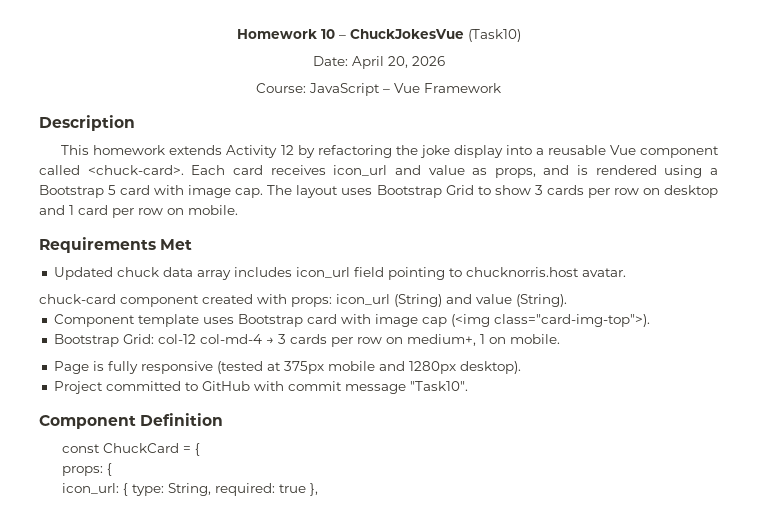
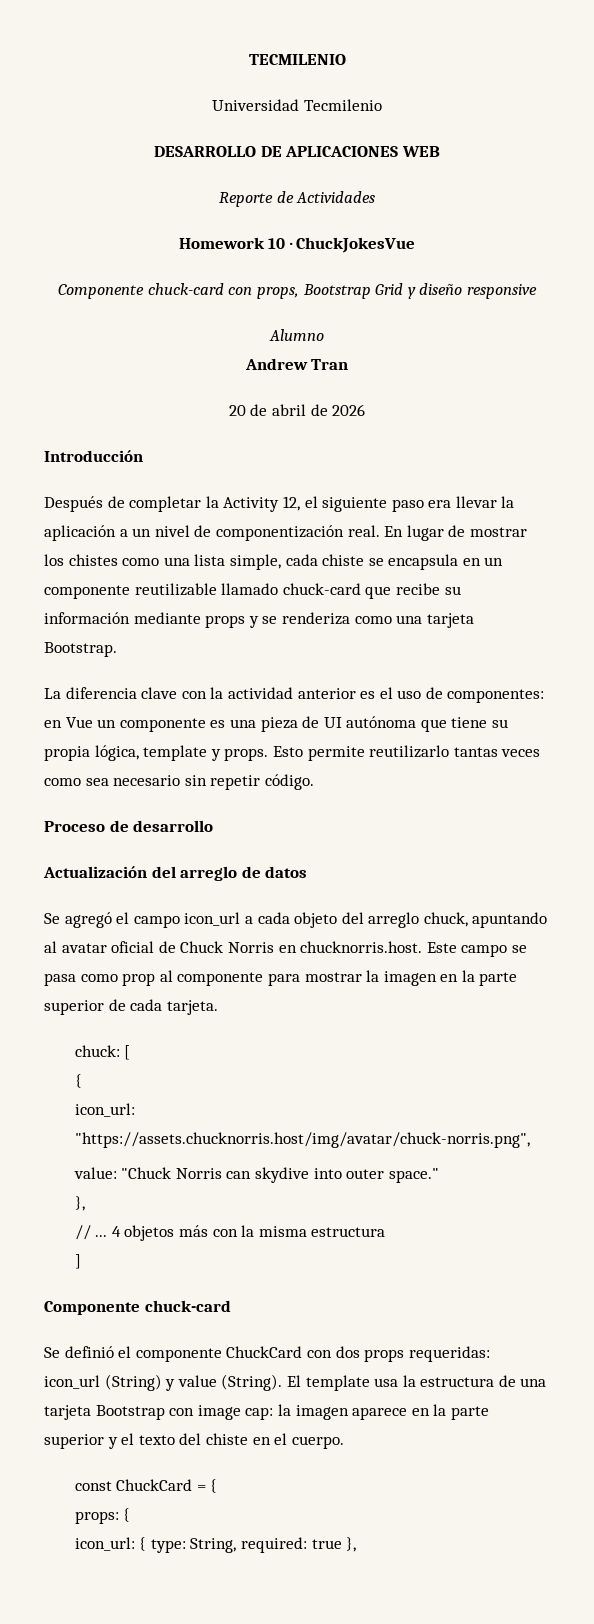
+ TECMILENIO
+ Universidad Tecmilenio
+ DESARROLLO DE APLICACIONES WEB
+ Reporte de Actividades
- Homework 10 – ChuckJokesVue (Task10)
- Date: April 20, 2026
- Course: JavaScript – Vue Framework
- Description
- This homework extends Activity 12 by refactoring the joke display into a reusable Vue component called <chuck-card>. Each card receives icon_url and value as props, and is rendered using a Bootstrap 5 card with image cap. The layout uses Bootstrap Grid to show 3 cards per row on desktop and 1 card per row on mobile.
- Requirements Met
- Updated chuck data array includes icon_url field pointing to chucknorris.host avatar.
- chuck-card component created with props: icon_url (String) and value (String).
- Component template uses Bootstrap card with image cap (<img class="card-img-top">).
- Bootstrap Grid: col-12 col-md-4 → 3 cards per row on medium+, 1 on mobile.
- Page is fully responsive (tested at 375px mobile and 1280px desktop).
- Project committed to GitHub with commit message "Task10".
- Component Definition
+ Homework 10 · ChuckJokesVue
+ Componente chuck-card con props, Bootstrap Grid y diseño responsive
+ Alumno
+ Andrew Tran
+ 20 de abril de 2026
+ Introducción
+ Después de completar la Activity 12, el siguiente paso era llevar la aplicación a un nivel de componentización real. En lugar de mostrar los chistes como una lista simple, cada chiste se encapsula en un componente reutilizable llamado chuck-card que recibe su información mediante props y se renderiza como una tarjeta Bootstrap.
+ La diferencia clave con la actividad anterior es el uso de componentes: en Vue un componente es una pieza de UI autónoma que tiene su propia lógica, template y props. Esto permite reutilizarlo tantas veces como sea necesario sin repetir código.
+ Proceso de desarrollo
+ Actualización del arreglo de datos
+ Se agregó el campo icon_url a cada objeto del arreglo chuck, apuntando al avatar oficial de Chuck Norris en chucknorris.host. Este campo se pasa como prop al componente para mostrar la imagen en la parte superior de cada tarjeta.
+ chuck: [
+ {
+ icon_url: "https://assets.chucknorris.host/img/avatar/chuck-norris.png",
+ value: "Chuck Norris can skydive into outer space."
+ },
+ // ... 4 objetos más con la misma estructura
+ ]
+ Componente chuck-card
+ Se definió el componente ChuckCard con dos props requeridas: icon_url (String) y value (String). El template usa la estructura de una tarjeta Bootstrap con image cap: la imagen aparece en la parte superior y el texto del chiste en el cuerpo.

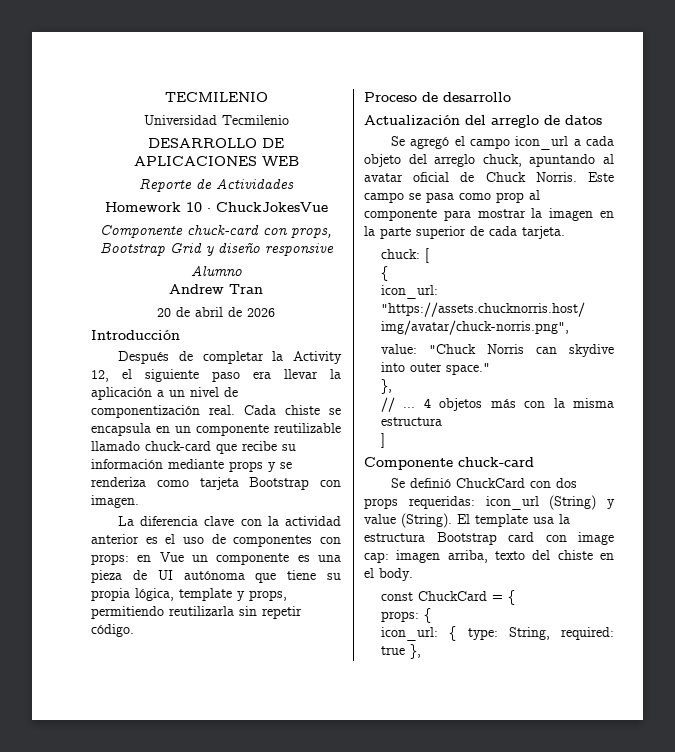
- En lugar de mostrar los chistes como una lista simple, cada chiste se encapsula en un componente reutilizable llamado chuck-card que recibe su información mediante props y se renderiza como una tarjeta Bootstrap.
+ Cada chiste se encapsula en un componente reutilizable llamado chuck-card que recibe su información mediante props y se renderiza como tarjeta Bootstrap con imagen.
- La diferencia clave con la actividad anterior es el uso de componentes: en Vue un componente es una pieza de UI autónoma que tiene su propia lógica, template y props. Esto permite reutilizarlo tantas veces como sea necesario sin repetir código.
+ La diferencia clave con la actividad anterior es el uso de componentes con props: en Vue un componente es una pieza de UI autónoma que tiene su propia lógica, template y props, permitiendo reutilizarla sin repetir código.
- Se agregó el campo icon_url a cada objeto del arreglo chuck, apuntando al avatar oficial de Chuck Norris en chucknorris.host. Este campo se pasa como prop al componente para mostrar la imagen en la parte superior de cada tarjeta.
+ Se agregó el campo icon_url a cada objeto del arreglo chuck, apuntando al avatar oficial de Chuck Norris. Este campo se pasa como prop al componente para mostrar la imagen en la parte superior de cada tarjeta.
- Se definió el componente ChuckCard con dos props requeridas: icon_url (String) y value (String).
+ Se definió ChuckCard con dos props requeridas: icon_url (String) y value (String).
- El template usa la estructura de una tarjeta Bootstrap con image cap: la imagen aparece en la parte superior y el texto del chiste en el cuerpo.
+ El template usa la estructura Bootstrap card con image cap: imagen arriba, texto del chiste en el body.

